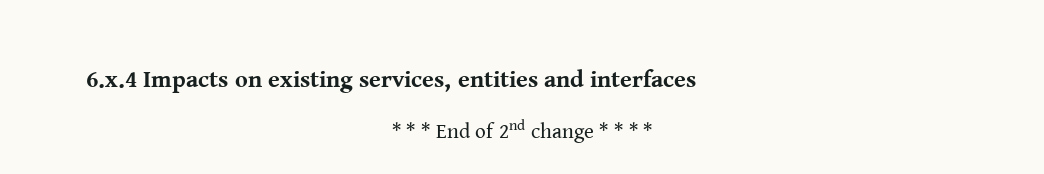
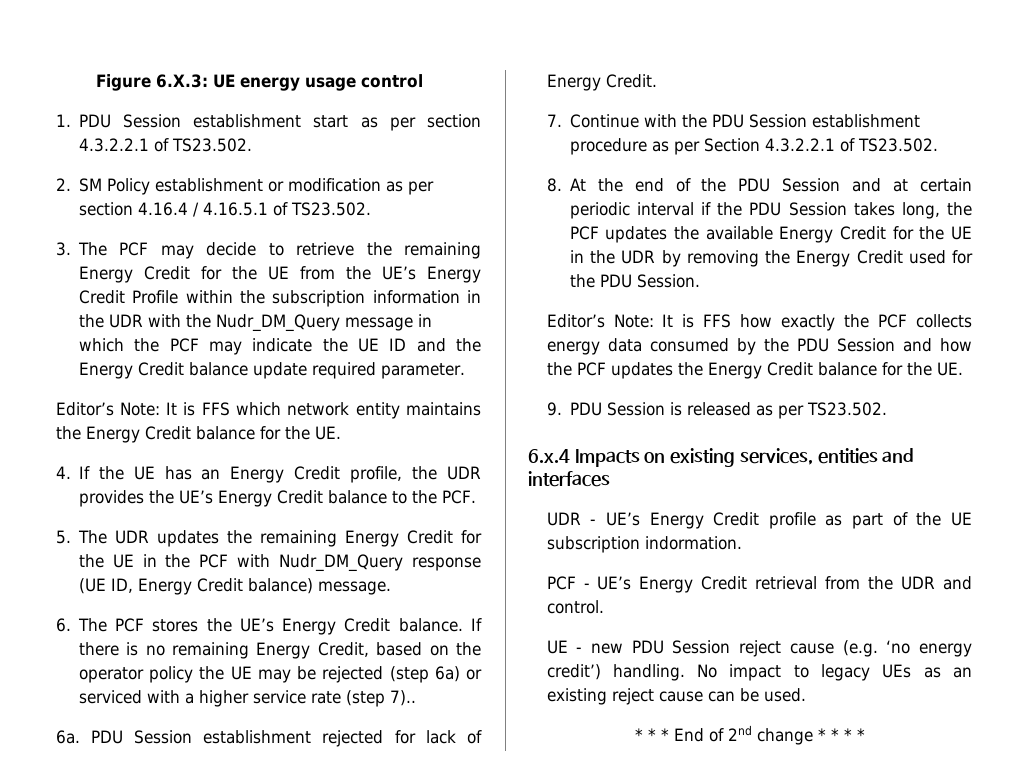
+ Figure 6.X.3: UE energy usage control
+ 1. PDU Session establishment start as per section 4.3.2.2.1 of TS23.502.
+ 2. SM Policy establishment or modification as per section 4.16.4 / 4.16.5.1 of TS23.502.
+ 3. The PCF may decide to retrieve the remaining Energy Credit for the UE from the UE’s Energy Credit Profile within the subscription information in the UDR with the Nudr_DM_Query message in which the PCF may indicate the UE ID and the Energy Credit balance update required parameter.
+ Editor’s Note: It is FFS which network entity maintains the Energy Credit balance for the UE.
+ 4. If the UE has an Energy Credit profile, the UDR provides the UE’s Energy Credit balance to the PCF.
+ 5. The UDR updates the remaining Energy Credit for the UE in the PCF with Nudr_DM_Query response (UE ID, Energy Credit balance) message.
+ 6. The PCF stores the UE’s Energy Credit balance. If there is no remaining Energy Credit, based on the operator policy the UE may be rejected (step 6a) or serviced with a higher service rate (step 7)..
+ 6a. PDU Session establishment rejected for lack of Energy Credit.
+ 7. Continue with the PDU Session establishment procedure as per Section 4.3.2.2.1 of TS23.502.
+ 8. At the end of the PDU Session and at certain periodic interval if the PDU Session takes long, the PCF updates the available Energy Credit for the UE in the UDR by removing the Energy Credit used for the PDU Session.
+ Editor’s Note: It is FFS how exactly the PCF collects energy data consumed by the PDU Session and how the PCF updates the Energy Credit balance for the UE.
+ 9. PDU Session is released as per TS23.502.
+ UDR - UE’s Energy Credit profile as part of the UE subscription indormation.
+ PCF - UE’s Energy Credit retrieval from the UDR and control.
+ UE - new PDU Session reject cause (e.g. ‘no energy credit’) handling. No impact to legacy UEs as an existing reject cause can be used.

